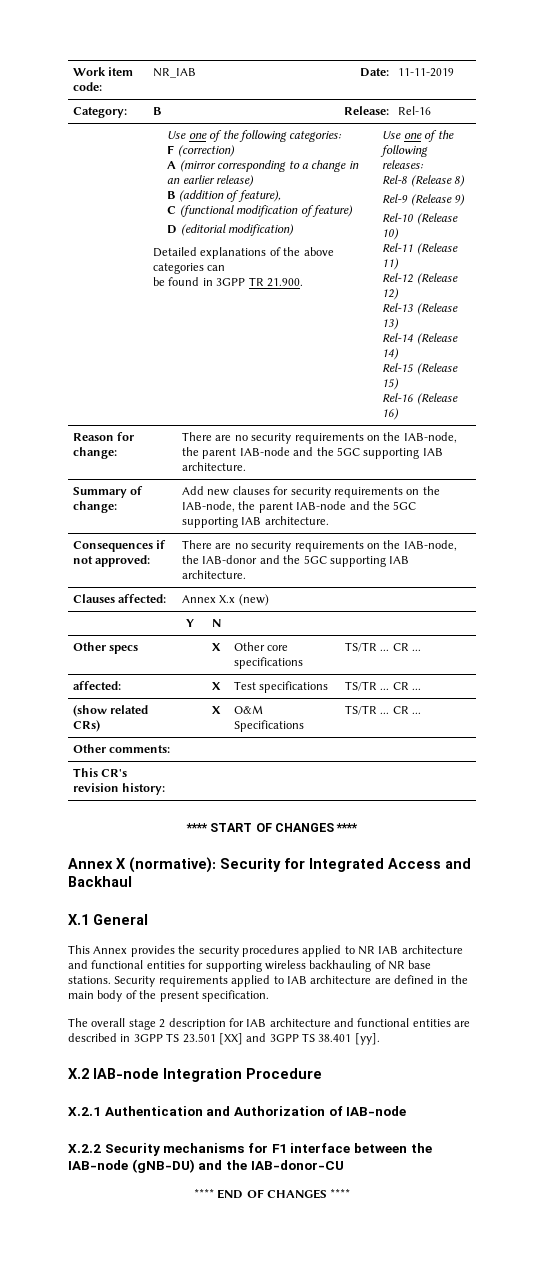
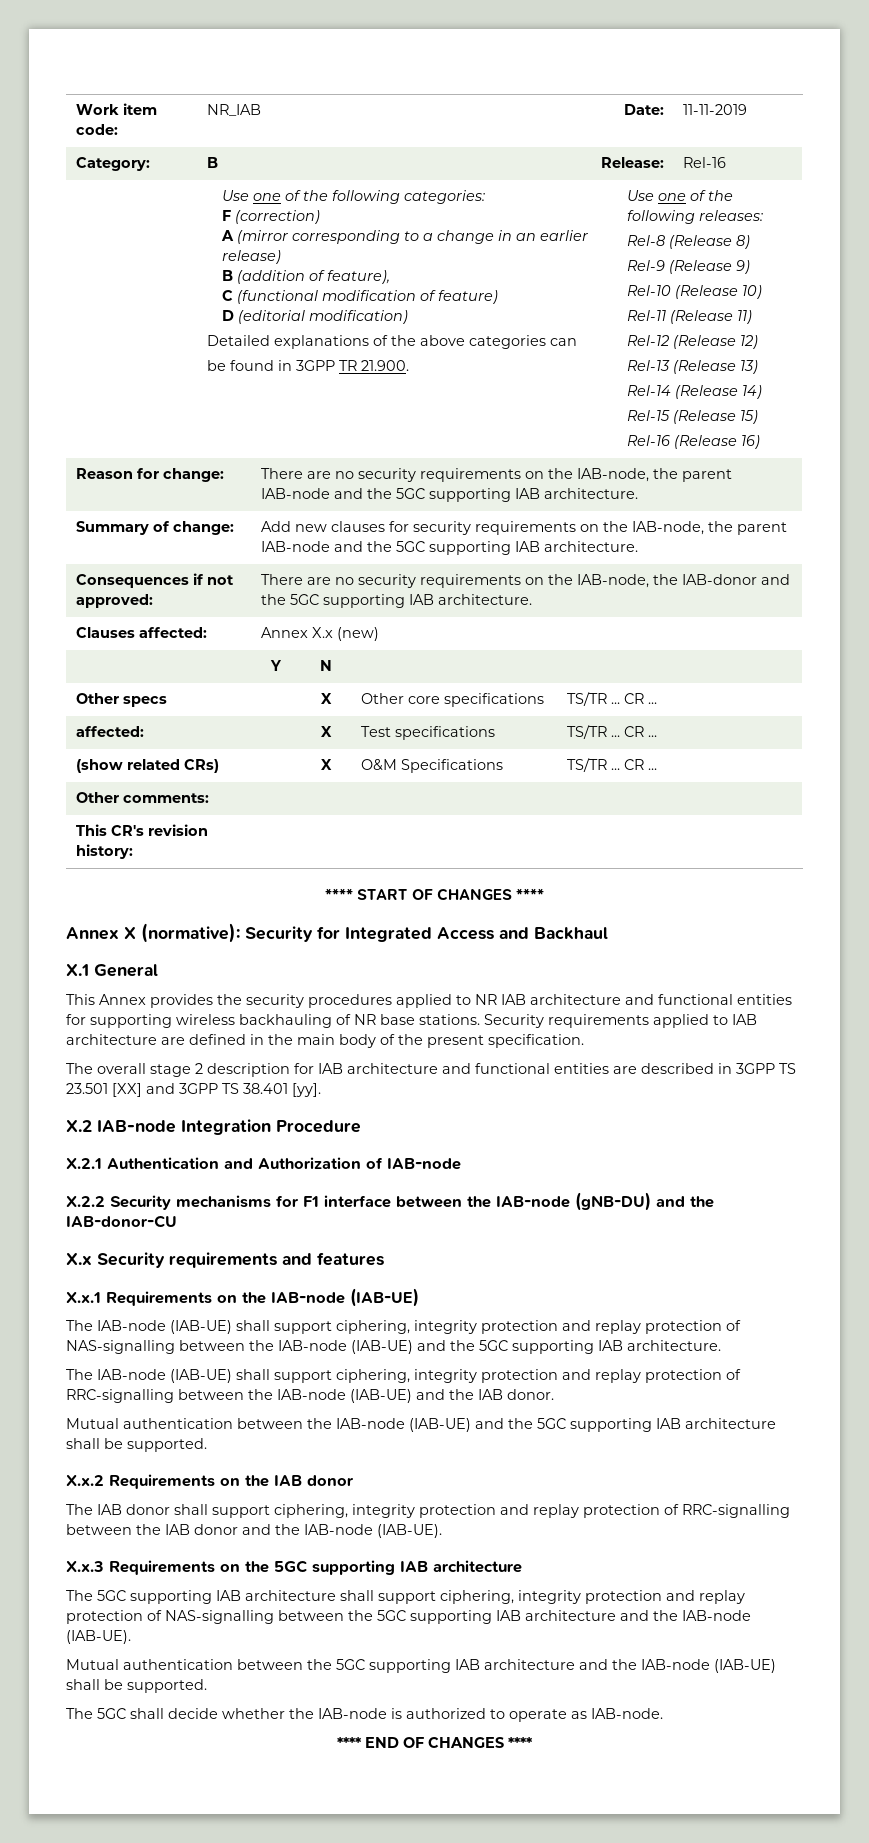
+ X.x Security requirements and features
+ X.x.1 Requirements on the IAB-node (IAB-UE)
+ The IAB-node (IAB-UE) shall support ciphering, integrity protection and replay protection of NAS-signalling between the IAB-node (IAB-UE) and the 5GC supporting IAB architecture.
+ The IAB-node (IAB-UE) shall support ciphering, integrity protection and replay protection of RRC-signalling between the IAB-node (IAB-UE) and the IAB donor.
+ Mutual authentication between the IAB-node (IAB-UE) and the 5GC supporting IAB architecture shall be supported.
+ X.x.2 Requirements on the IAB donor
+ The IAB donor shall support ciphering, integrity protection and replay protection of RRC-signalling between the IAB donor and the IAB-node (IAB-UE).
+ X.x.3 Requirements on the 5GC supporting IAB architecture
+ The 5GC supporting IAB architecture shall support ciphering, integrity protection and replay protection of NAS-signalling between the 5GC supporting IAB architecture and the IAB-node (IAB-UE).
+ Mutual authentication between the 5GC supporting IAB architecture and the IAB-node (IAB-UE) shall be supported.
+ The 5GC shall decide whether the IAB-node is authorized to operate as IAB-node.

